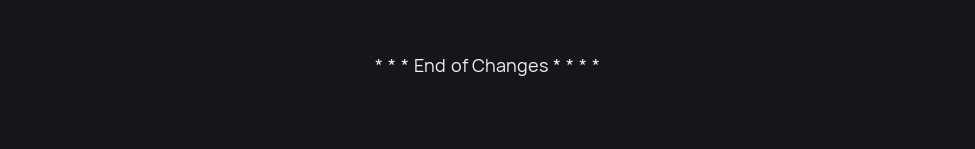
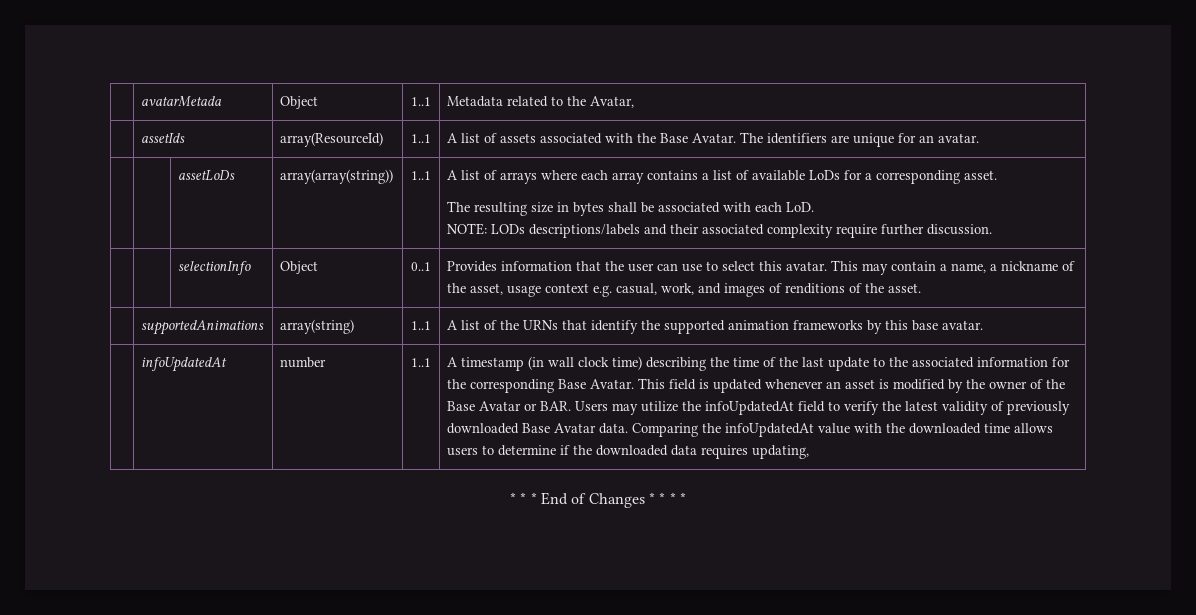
+ | avatarMetada | Object | 1..1 | Metadata related to the Avatar,
+ | assetIds | array(ResourceId) | 1..1 | A list of assets associated with the Base Avatar. The identifiers are unique for an avatar.
+ | | assetLoDs | array(array(string)) | 1..1 | A list of arrays where each array contains a list of available LoDs for a corresponding asset.
+ The resulting size in bytes shall be associated with each LoD.
+ NOTE: LODs descriptions/labels and their associated complexity require further discussion.
+ | | selectionInfo | Object | 0..1 | Provides information that the user can use to select this avatar. This may contain a name, a nickname of the asset, usage context e.g. casual, work, and images of renditions of the asset.
+ | supportedAnimations | array(string) | 1..1 | A list of the URNs that identify the supported animation frameworks by this base avatar.
+ | infoUpdatedAt | number | 1..1 | A timestamp (in wall clock time) describing the time of the last update to the associated information for the corresponding Base Avatar. This field is updated whenever an asset is modified by the owner of the Base Avatar or BAR. Users may utilize the infoUpdatedAt field to verify the latest validity of previously downloaded Base Avatar data. Comparing the infoUpdatedAt value with the downloaded time allows users to determine if the downloaded data requires updating,

